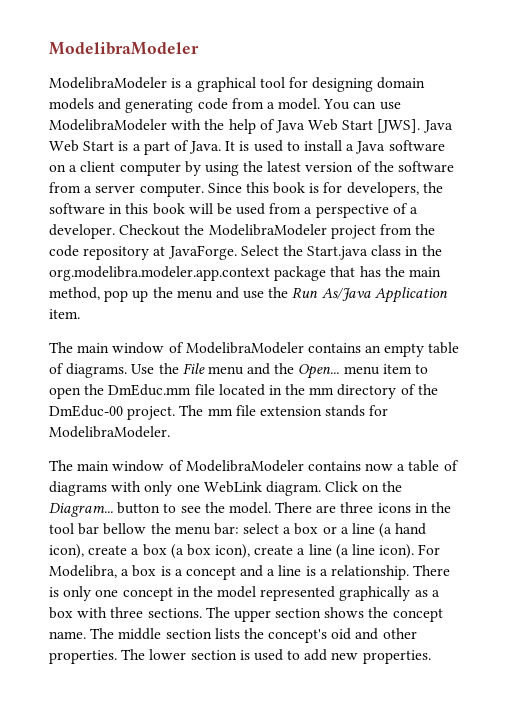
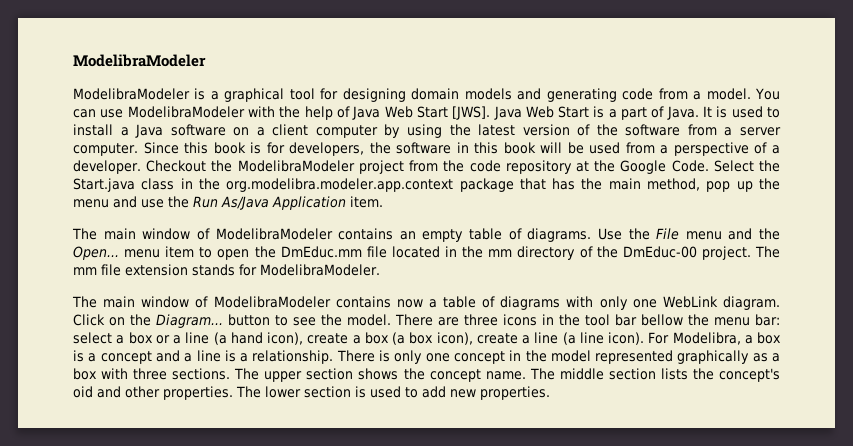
- Checkout the ModelibraModeler project from the code repository at JavaForge.
+ Checkout the ModelibraModeler project from the code repository at the Google Code.

